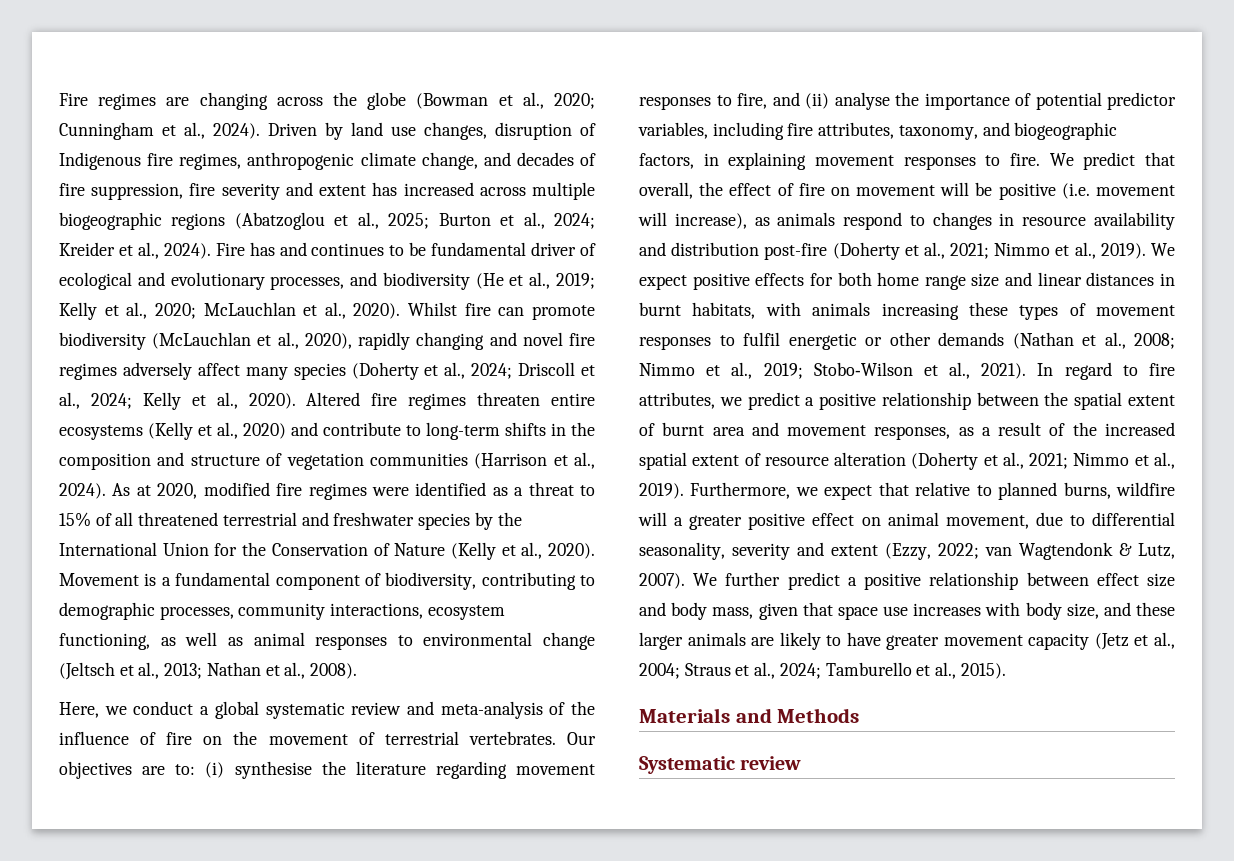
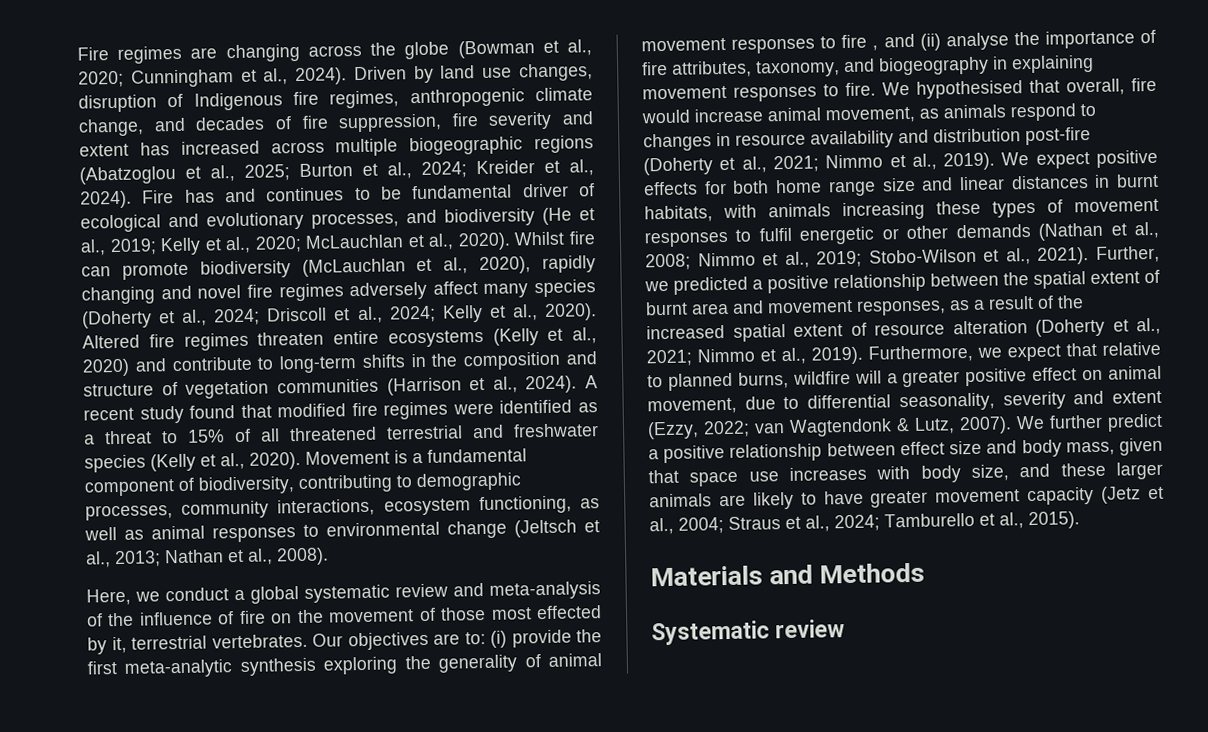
- As at 2020, modified fire regimes were identified as a threat to 15% of all threatened terrestrial and freshwater species by the International Union for the Conservation of Nature (Kelly et al., 2020).
+ A recent study found that modified fire regimes were identified as a threat to 15% of all threatened terrestrial and freshwater species (Kelly et al., 2020).
- Here, we conduct a global systematic review and meta-analysis of the influence of fire on the movement of terrestrial vertebrates.
+ Here, we conduct a global systematic review and meta-analysis of the influence of fire on the movement of those most effected by it, terrestrial vertebrates.
- Our objectives are to: (i) synthesise the literature regarding movement responses to fire, and (ii) analyse the importance of potential predictor variables, including fire attributes, taxonomy, and biogeographic factors, in explaining movement responses to fire.
+ Our objectives are to: (i) provide the first meta-analytic synthesis exploring the generality of animal movement responses to fire , and (ii) analyse the importance of fire attributes, taxonomy, and biogeography in explaining movement responses to fire.
- We predict that overall, the effect of fire on movement will be positive (i.e. movement will increase), as animals respond to changes in resource availability and distribution post-fire (Doherty et al., 2021; Nimmo et al., 2019).
+ We hypothesised that overall, fire would increase animal movement, as animals respond to changes in resource availability and distribution post-fire (Doherty et al., 2021; Nimmo et al., 2019).
- In regard to fire attributes, we predict a positive relationship between the spatial extent of burnt area and movement responses, as a result of the increased spatial extent of resource alteration (Doherty et al., 2021; Nimmo et al., 2019).
+ Further, we predicted a positive relationship between the spatial extent of burnt area and movement responses, as a result of the increased spatial extent of resource alteration (Doherty et al., 2021; Nimmo et al., 2019).

